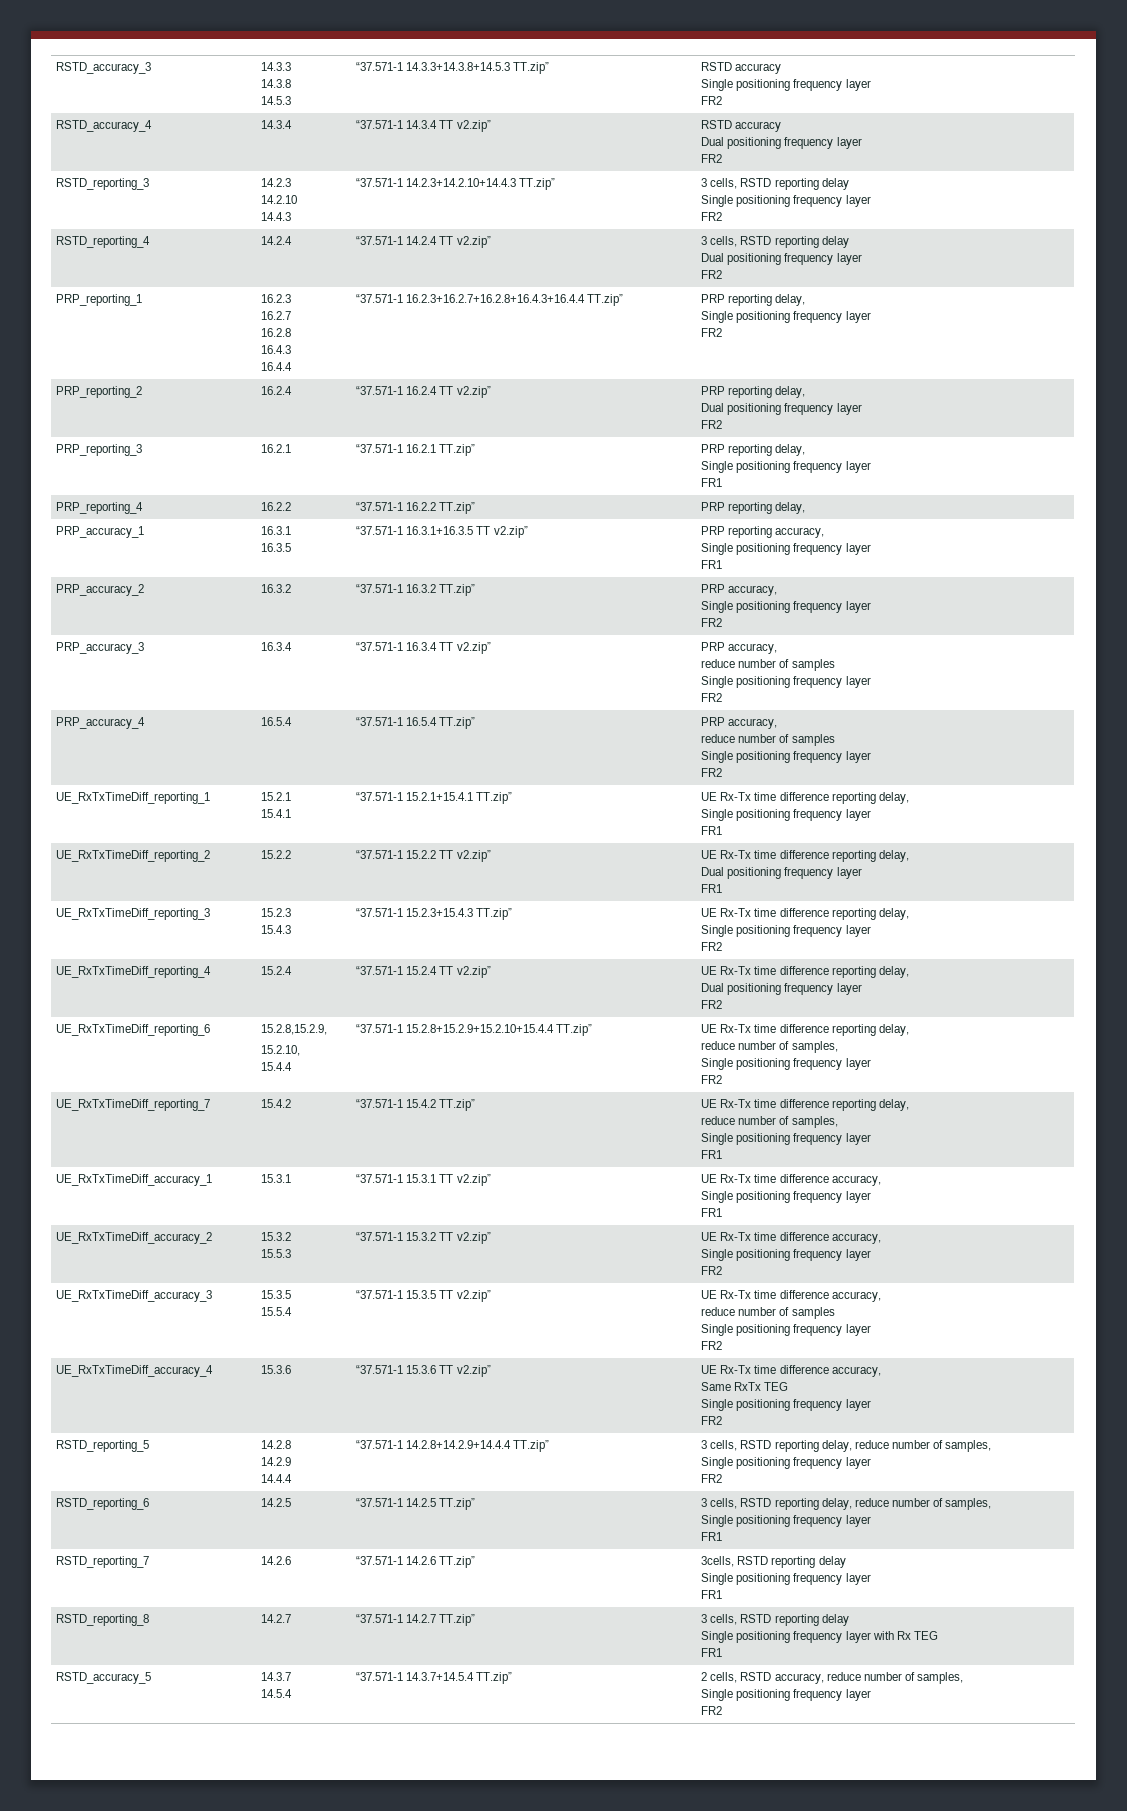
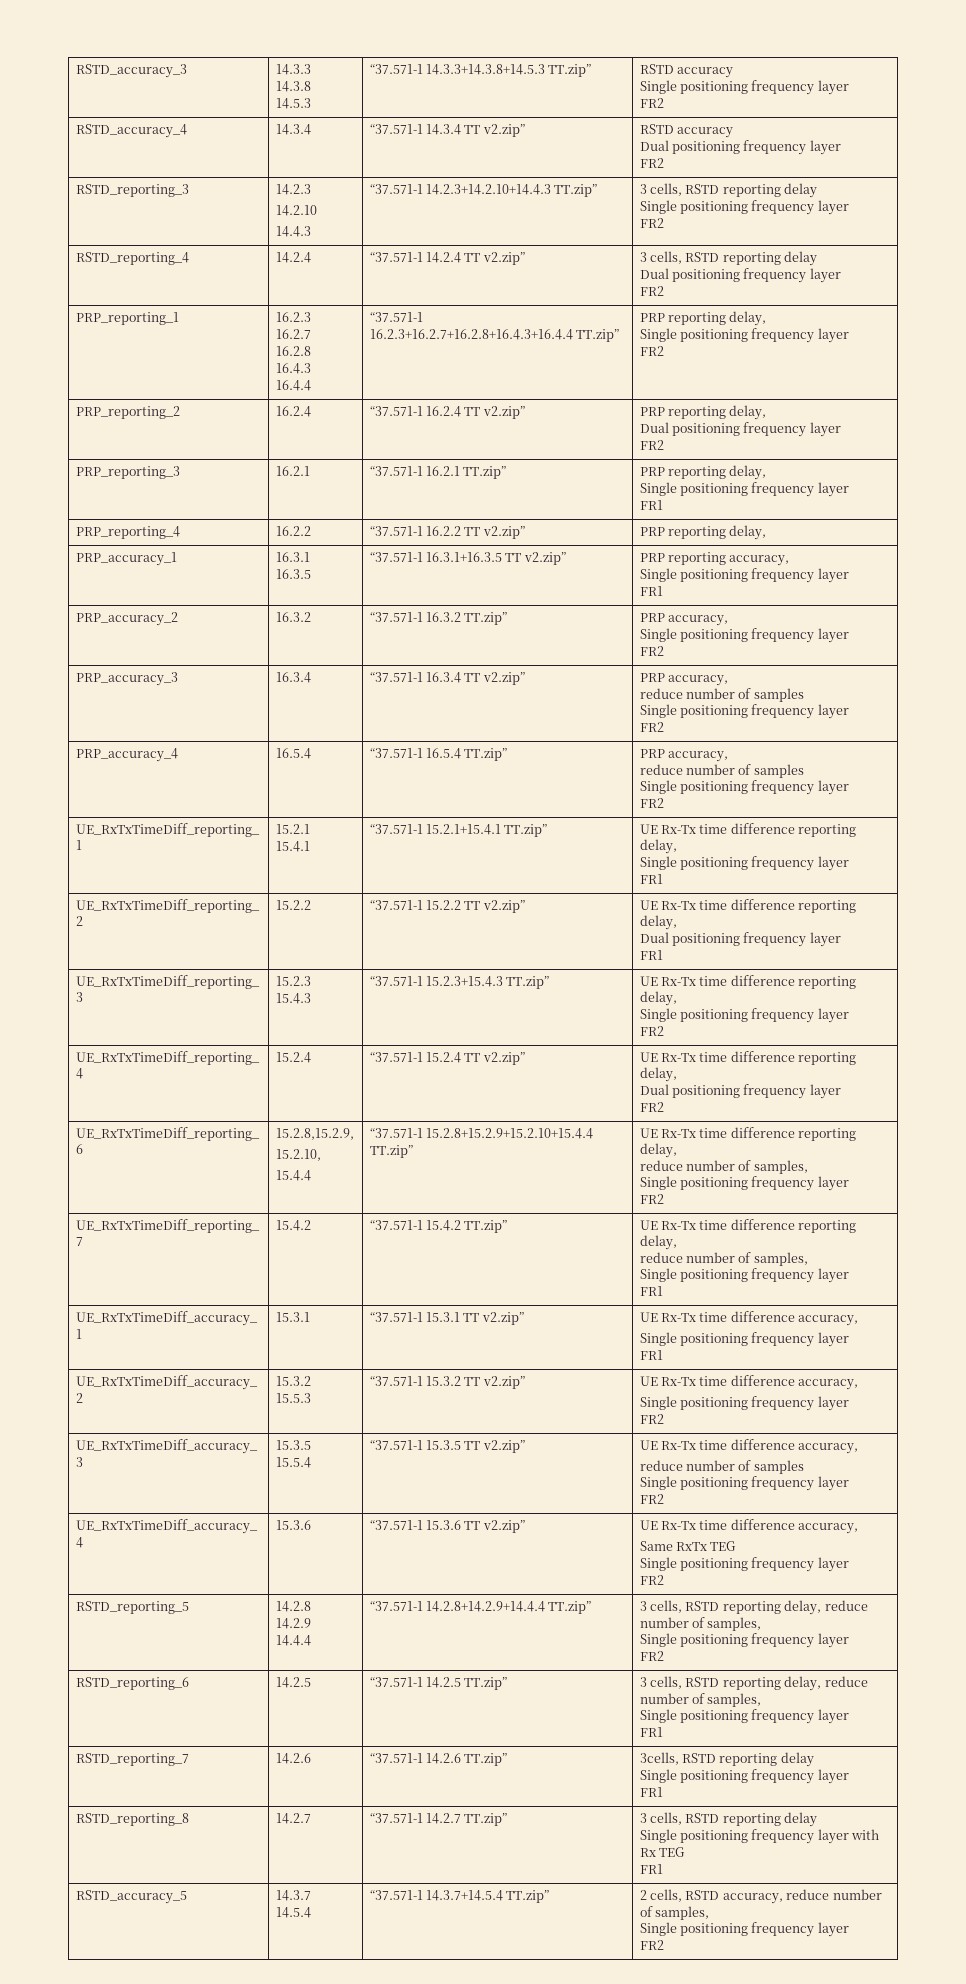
- PRP_reporting_4 | 16.2.2 | “37.571-1 16.2.2 TT.zip” | PRP reporting delay,
+ PRP_reporting_4 | 16.2.2 | “37.571-1 16.2.2 TT v2.zip” | PRP reporting delay,

